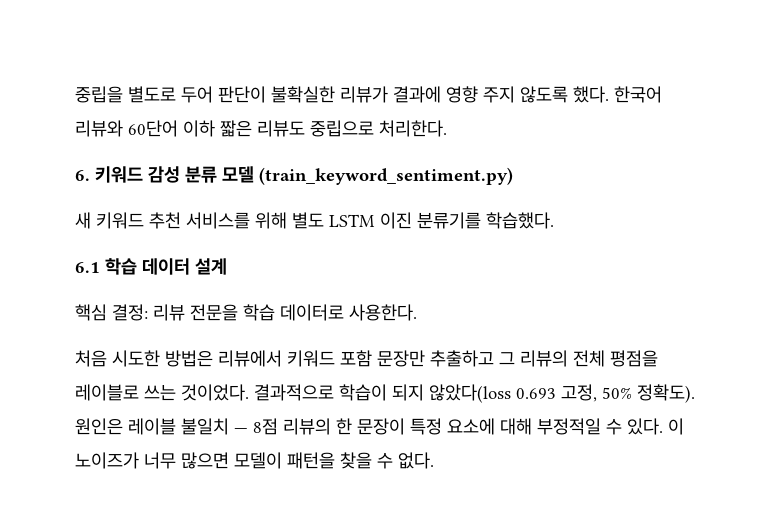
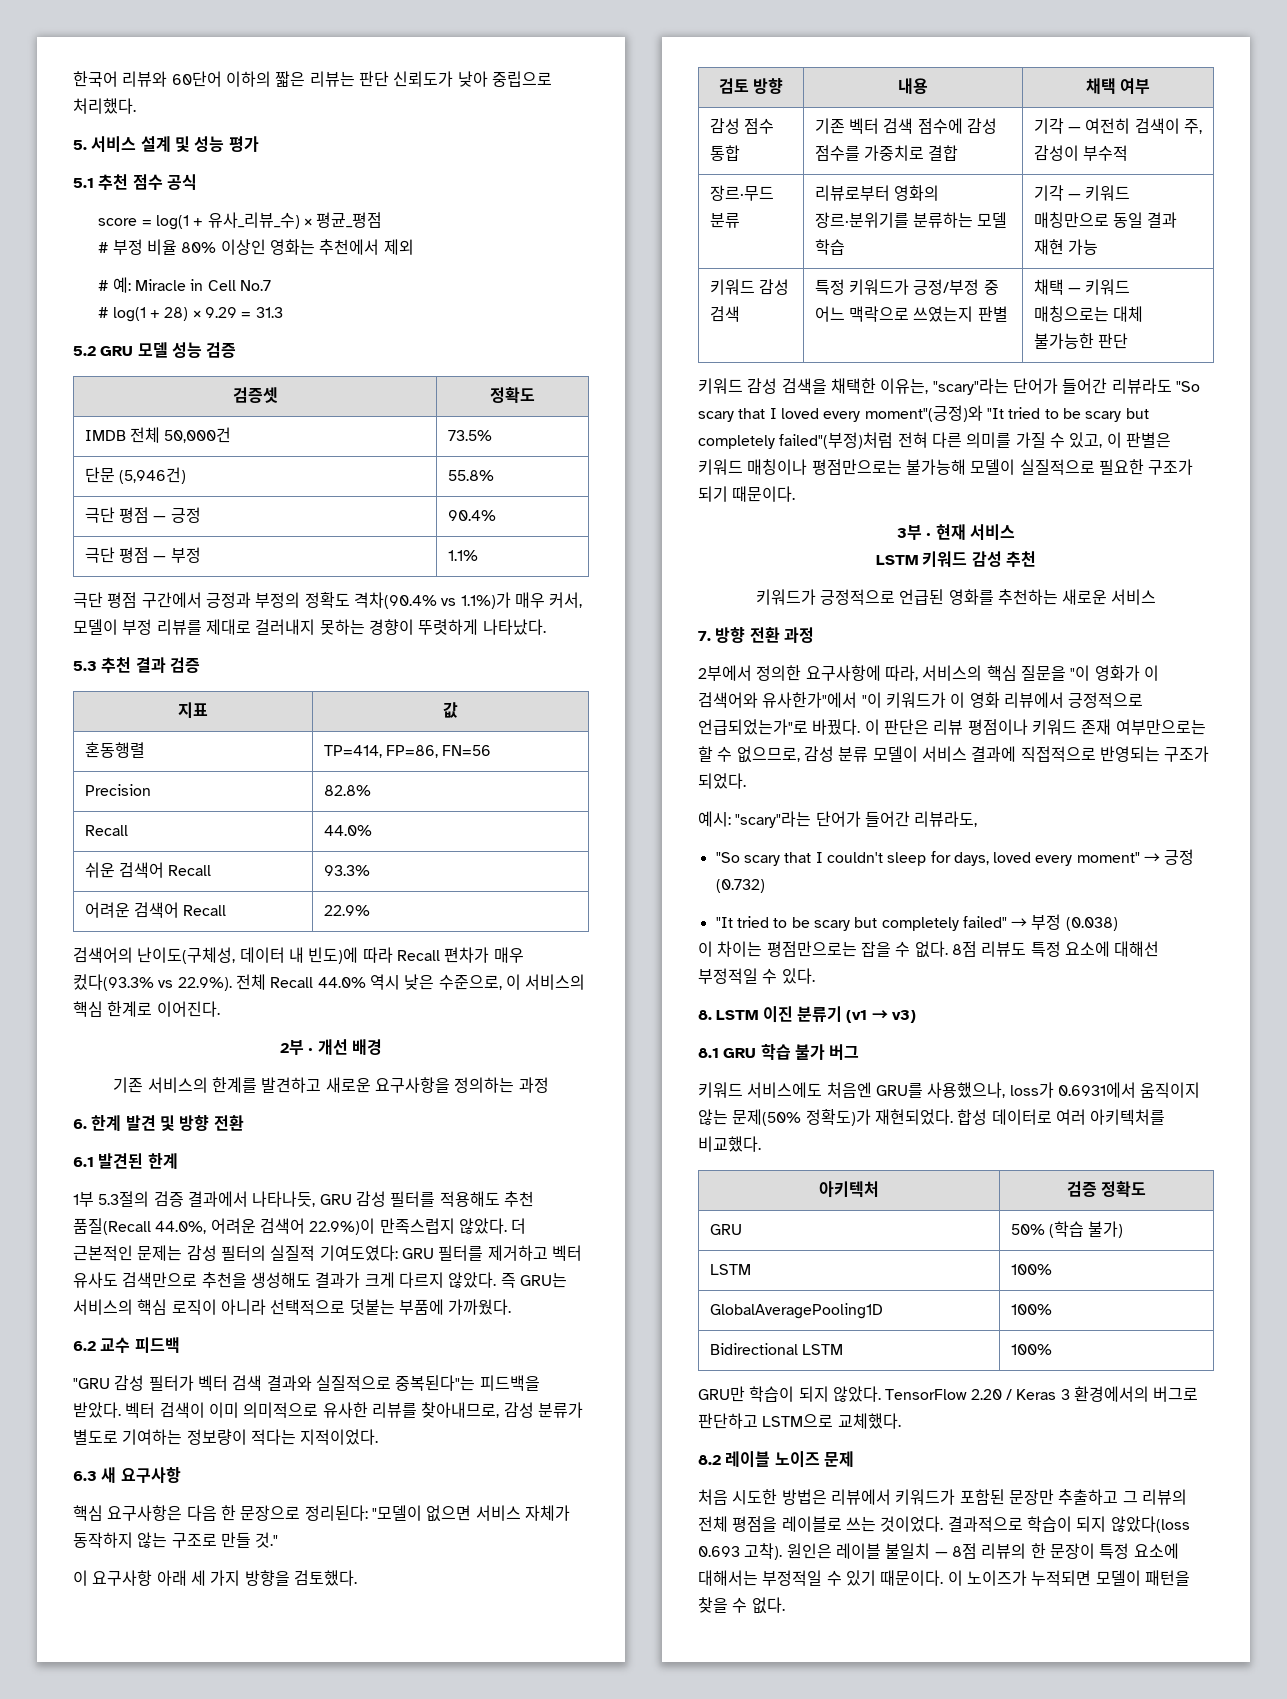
- 중립을 별도로 두어 판단이 불확실한 리뷰가 결과에 영향 주지 않도록 했다. 한국어 리뷰와 60단어 이하 짧은 리뷰도 중립으로 처리한다.
- 6. 키워드 감성 분류 모델 (train_keyword_sentiment.py)
- 새 키워드 추천 서비스를 위해 별도 LSTM 이진 분류기를 학습했다.
- 6.1 학습 데이터 설계
- 핵심 결정: 리뷰 전문을 학습 데이터로 사용한다.
+ 한국어 리뷰와 60단어 이하의 짧은 리뷰는 판단 신뢰도가 낮아 중립으로 처리했다.
+ 5. 서비스 설계 및 성능 평가
+ 5.1 추천 점수 공식
+ score = log(1 + 유사_리뷰_수) × 평균_평점
+ # 부정 비율 80% 이상인 영화는 추천에서 제외
+ # 예: Miracle in Cell No.7
+ # log(1 + 28) × 9.29 = 31.3
+ 5.2 GRU 모델 성능 검증
+ 검증셋 | 정확도
+ IMDB 전체 50,000건 | 73.5%
+ 단문 (5,946건) | 55.8%
+ 극단 평점 — 긍정 | 90.4%
+ 극단 평점 — 부정 | 1.1%
+ 극단 평점 구간에서 긍정과 부정의 정확도 격차(90.4% vs 1.1%)가 매우 커서, 모델이 부정 리뷰를 제대로 걸러내지 못하는 경향이 뚜렷하게 나타났다.
+ 5.3 추천 결과 검증
+ 지표 | 값
+ 혼동행렬 | TP=414, FP=86, FN=56
+ Precision | 82.8%
+ Recall | 44.0%
+ 쉬운 검색어 Recall | 93.3%
+ 어려운 검색어 Recall | 22.9%
+ 검색어의 난이도(구체성, 데이터 내 빈도)에 따라 Recall 편차가 매우 컸다(93.3% vs 22.9%). 전체 Recall 44.0% 역시 낮은 수준으로, 이 서비스의 핵심 한계로 이어진다.
+ 2부 · 개선 배경
+ 기존 서비스의 한계를 발견하고 새로운 요구사항을 정의하는 과정
+ 6. 한계 발견 및 방향 전환
+ 6.1 발견된 한계
+ 1부 5.3절의 검증 결과에서 나타나듯, GRU 감성 필터를 적용해도 추천 품질(Recall 44.0%, 어려운 검색어 22.9%)이 만족스럽지 않았다. 더 근본적인 문제는 감성 필터의 실질적 기여도였다: GRU 필터를 제거하고 벡터 유사도 검색만으로 추천을 생성해도 결과가 크게 다르지 않았다. 즉 GRU는 서비스의 핵심 로직이 아니라 선택적으로 덧붙는 부품에 가까웠다.
+ 6.2 교수 피드백
+ "GRU 감성 필터가 벡터 검색 결과와 실질적으로 중복된다"는 피드백을 받았다. 벡터 검색이 이미 의미적으로 유사한 리뷰를 찾아내므로, 감성 분류가 별도로 기여하는 정보량이 적다는 지적이었다.
+ 6.3 새 요구사항
+ 핵심 요구사항은 다음 한 문장으로 정리된다: "모델이 없으면 서비스 자체가 동작하지 않는 구조로 만들 것."
+ 이 요구사항 아래 세 가지 방향을 검토했다.
+ 검토 방향 | 내용 | 채택 여부
+ 감성 점수 통합 | 기존 벡터 검색 점수에 감성 점수를 가중치로 결합 | 기각 — 여전히 검색이 주, 감성이 부수적
+ 장르·무드 분류 | 리뷰로부터 영화의 장르·분위기를 분류하는 모델 학습 | 기각 — 키워드 매칭만으로 동일 결과 재현 가능
+ 키워드 감성 검색 | 특정 키워드가 긍정/부정 중 어느 맥락으로 쓰였는지 판별 | 채택 — 키워드 매칭으로는 대체 불가능한 판단
+ 키워드 감성 검색을 채택한 이유는, "scary"라는 단어가 들어간 리뷰라도 "So scary that I loved every moment"(긍정)와 "It tried to be scary but completely failed"(부정)처럼 전혀 다른 의미를 가질 수 있고, 이 판별은 키워드 매칭이나 평점만으로는 불가능해 모델이 실질적으로 필요한 구조가 되기 때문이다.
+ 3부 · 현재 서비스
+ LSTM 키워드 감성 추천
+ 키워드가 긍정적으로 언급된 영화를 추천하는 새로운 서비스
+ 7. 방향 전환 과정
+ 2부에서 정의한 요구사항에 따라, 서비스의 핵심 질문을 "이 영화가 이 검색어와 유사한가"에서 "이 키워드가 이 영화 리뷰에서 긍정적으로 언급되었는가"로 바꿨다. 이 판단은 리뷰 평점이나 키워드 존재 여부만으로는 할 수 없으므로, 감성 분류 모델이 서비스 결과에 직접적으로 반영되는 구조가 되었다.
+ 예시: "scary"라는 단어가 들어간 리뷰라도,
+ "So scary that I couldn't sleep for days, loved every moment" → 긍정 (0.732)
+ "It tried to be scary but completely failed" → 부정 (0.038)
+ 이 차이는 평점만으로는 잡을 수 없다. 8점 리뷰도 특정 요소에 대해선 부정적일 수 있다.
+ 8. LSTM 이진 분류기 (v1 → v3)
+ 8.1 GRU 학습 불가 버그
+ 키워드 서비스에도 처음엔 GRU를 사용했으나, loss가 0.6931에서 움직이지 않는 문제(50% 정확도)가 재현되었다. 합성 데이터로 여러 아키텍처를 비교했다.
+ 아키텍처 | 검증 정확도
+ GRU | 50% (학습 불가)
+ LSTM | 100%
+ GlobalAveragePooling1D | 100%
+ Bidirectional LSTM | 100%
+ GRU만 학습이 되지 않았다. TensorFlow 2.20 / Keras 3 환경에서의 버그로 판단하고 LSTM으로 교체했다.
+ 8.2 레이블 노이즈 문제
- 처음 시도한 방법은 리뷰에서 키워드 포함 문장만 추출하고 그 리뷰의 전체 평점을 레이블로 쓰는 것이었다.
+ 처음 시도한 방법은 리뷰에서 키워드가 포함된 문장만 추출하고 그 리뷰의 전체 평점을 레이블로 쓰는 것이었다.
- 결과적으로 학습이 되지 않았다(loss 0.693 고정, 50% 정확도).
+ 결과적으로 학습이 되지 않았다(loss 0.693 고착).
- 원인은 레이블 불일치 — 8점 리뷰의 한 문장이 특정 요소에 대해 부정적일 수 있다. 이 노이즈가 너무 많으면 모델이 패턴을 찾을 수 없다.
+ 원인은 레이블 불일치 — 8점 리뷰의 한 문장이 특정 요소에 대해서는 부정적일 수 있기 때문이다. 이 노이즈가 누적되면 모델이 패턴을 찾을 수 없다.

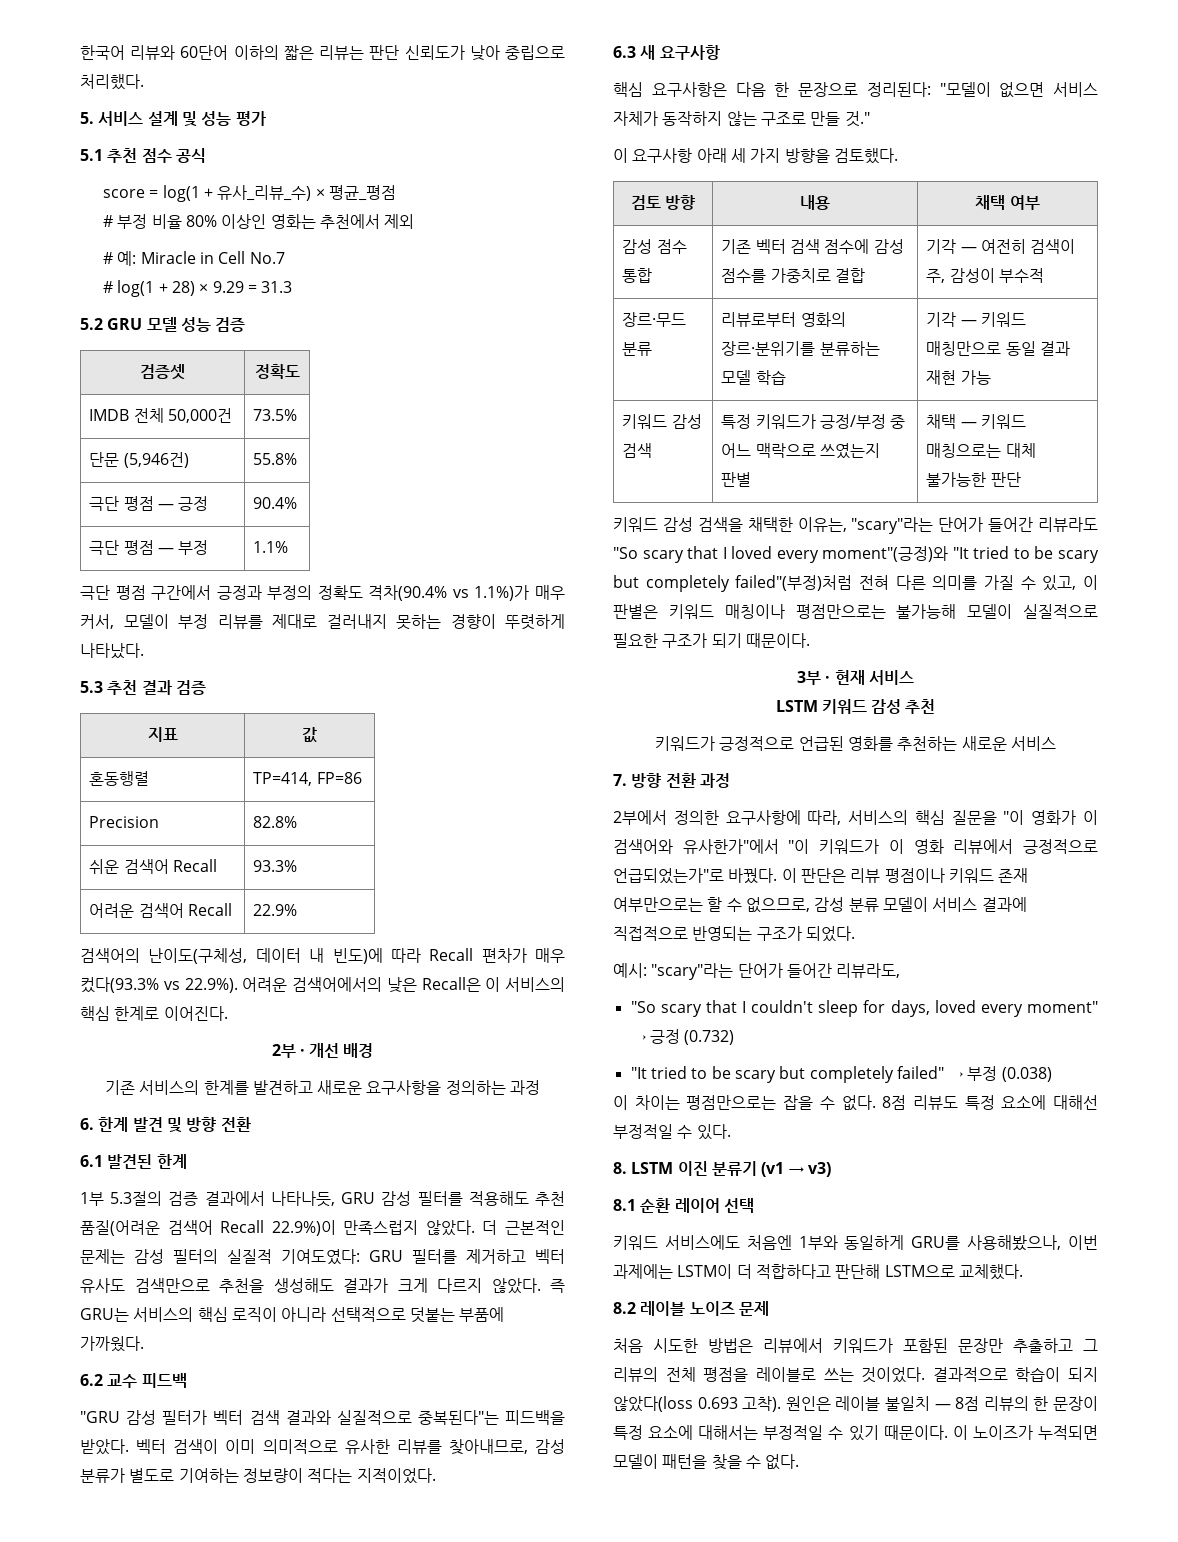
- 혼동행렬 | TP=414, FP=86, FN=56
+ 혼동행렬 | TP=414, FP=86
- Recall | 44.0%
- 검색어의 난이도(구체성, 데이터 내 빈도)에 따라 Recall 편차가 매우 컸다(93.3% vs 22.9%). 전체 Recall 44.0% 역시 낮은 수준으로, 이 서비스의 핵심 한계로 이어진다.
+ 검색어의 난이도(구체성, 데이터 내 빈도)에 따라 Recall 편차가 매우 컸다(93.3% vs 22.9%). 어려운 검색어에서의 낮은 Recall은 이 서비스의 핵심 한계로 이어진다.
- 1부 5.3절의 검증 결과에서 나타나듯, GRU 감성 필터를 적용해도 추천 품질(Recall 44.0%, 어려운 검색어 22.9%)이 만족스럽지 않았다.
+ 1부 5.3절의 검증 결과에서 나타나듯, GRU 감성 필터를 적용해도 추천 품질(어려운 검색어 Recall 22.9%)이 만족스럽지 않았다.
- 8.1 GRU 학습 불가 버그
+ 8.1 순환 레이어 선택
- 키워드 서비스에도 처음엔 GRU를 사용했으나, loss가 0.6931에서 움직이지 않는 문제(50% 정확도)가 재현되었다. 합성 데이터로 여러 아키텍처를 비교했다.
- 아키텍처 | 검증 정확도
- GRU | 50% (학습 불가)
- LSTM | 100%
- GlobalAveragePooling1D | 100%
- Bidirectional LSTM | 100%
- GRU만 학습이 되지 않았다. TensorFlow 2.20 / Keras 3 환경에서의 버그로 판단하고 LSTM으로 교체했다.
+ 키워드 서비스에도 처음엔 1부와 동일하게 GRU를 사용해봤으나, 이번 과제에는 LSTM이 더 적합하다고 판단해 LSTM으로 교체했다.

